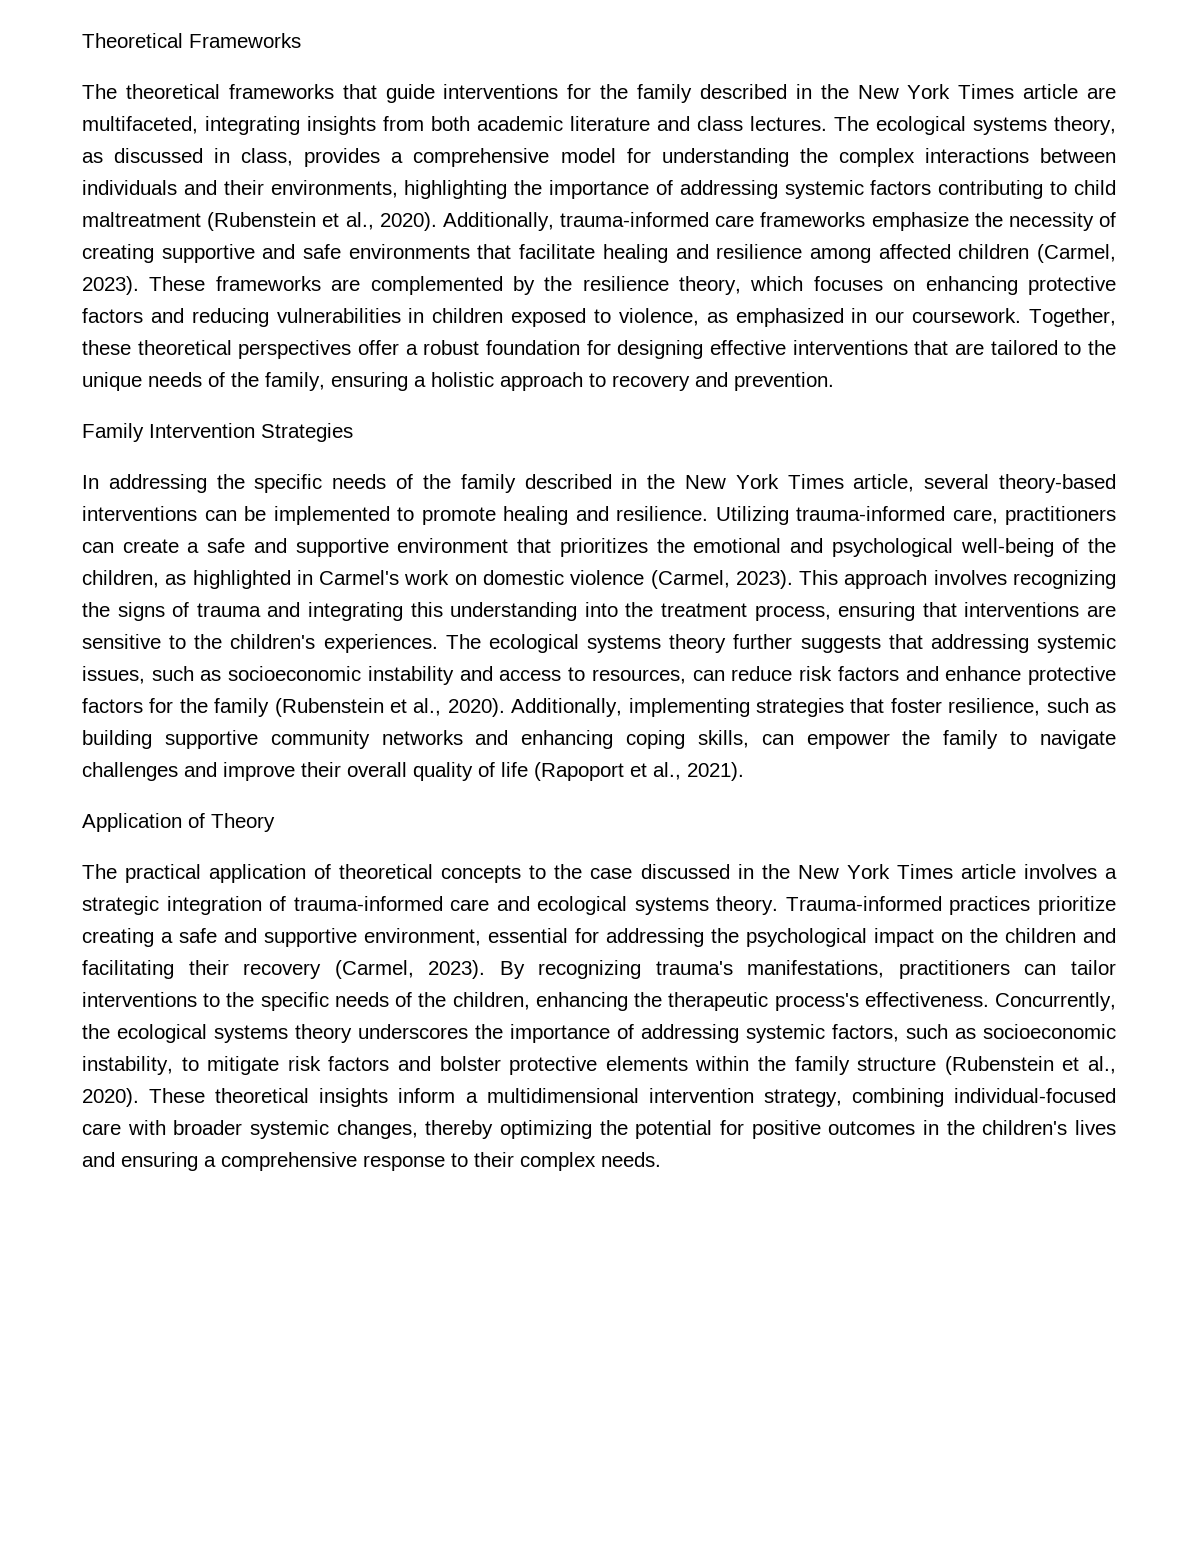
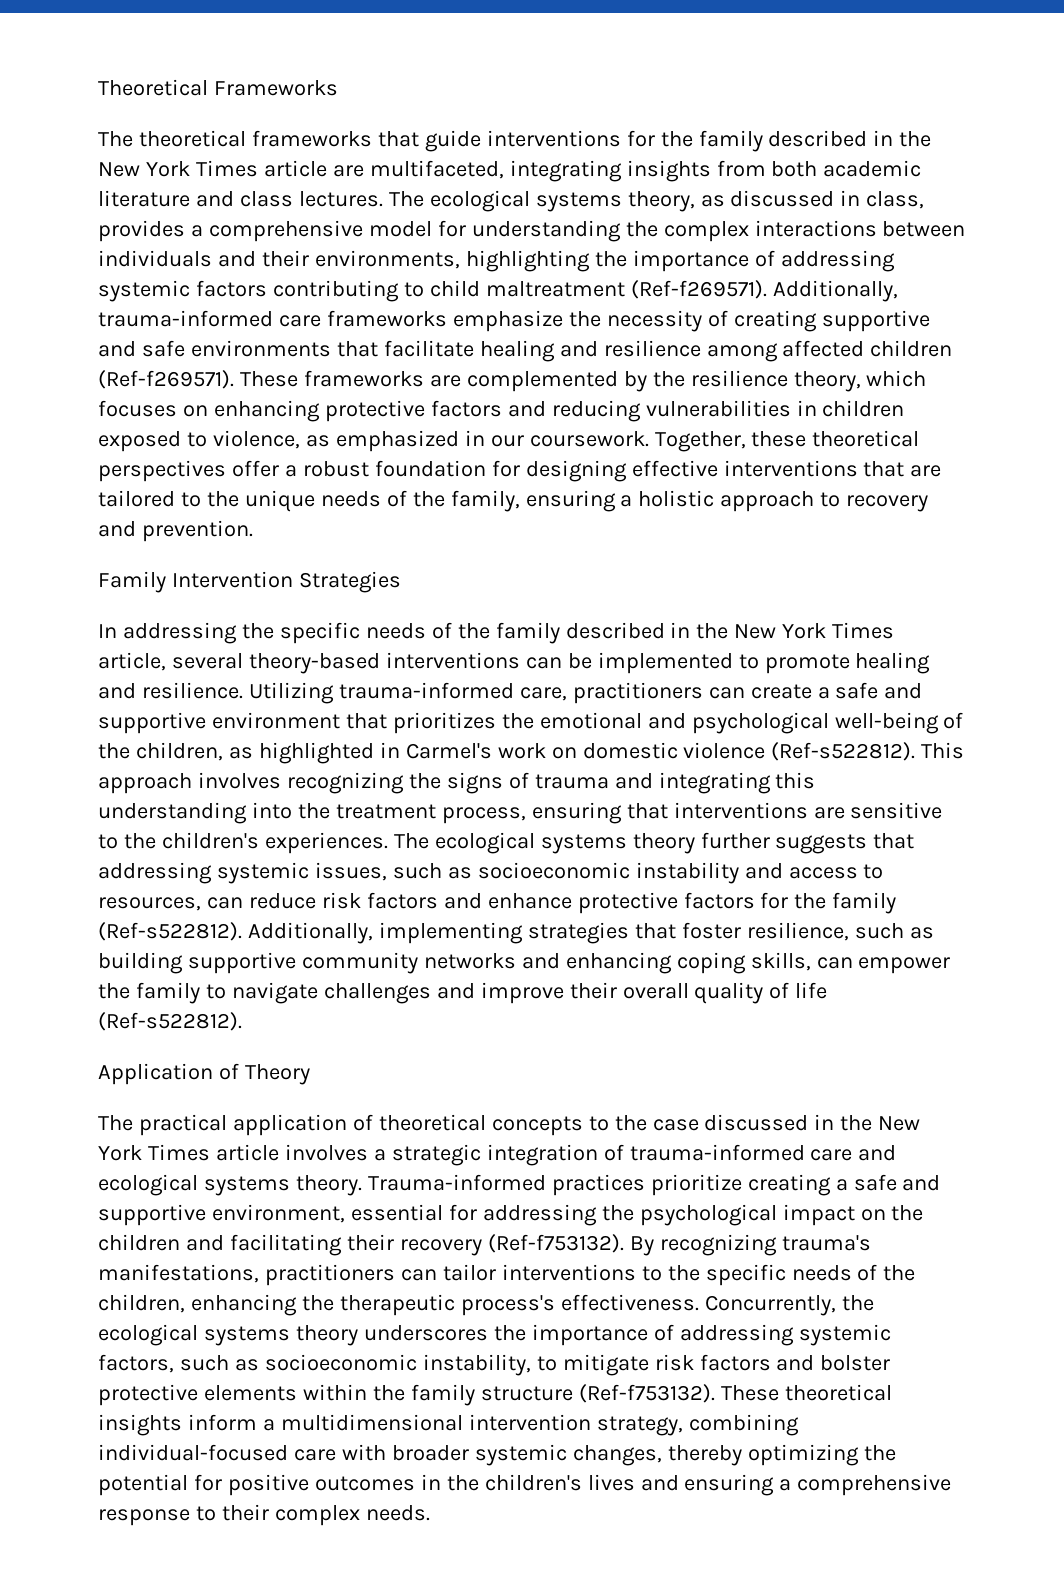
- The ecological systems theory, as discussed in class, provides a comprehensive model for understanding the complex interactions between individuals and their environments, highlighting the importance of addressing systemic factors contributing to child maltreatment (Rubenstein et al., 2020).
+ The ecological systems theory, as discussed in class, provides a comprehensive model for understanding the complex interactions between individuals and their environments, highlighting the importance of addressing systemic factors contributing to child maltreatment (Ref-f269571).
- Additionally, trauma-informed care frameworks emphasize the necessity of creating supportive and safe environments that facilitate healing and resilience among affected children (Carmel, 2023).
+ Additionally, trauma-informed care frameworks emphasize the necessity of creating supportive and safe environments that facilitate healing and resilience among affected children (Ref-f269571).
- Utilizing trauma-informed care, practitioners can create a safe and supportive environment that prioritizes the emotional and psychological well-being of the children, as highlighted in Carmel's work on domestic violence (Carmel, 2023).
+ Utilizing trauma-informed care, practitioners can create a safe and supportive environment that prioritizes the emotional and psychological well-being of the children, as highlighted in Carmel's work on domestic violence (Ref-s522812).
- The ecological systems theory further suggests that addressing systemic issues, such as socioeconomic instability and access to resources, can reduce risk factors and enhance protective factors for the family (Rubenstein et al., 2020).
+ The ecological systems theory further suggests that addressing systemic issues, such as socioeconomic instability and access to resources, can reduce risk factors and enhance protective factors for the family (Ref-s522812).
- Additionally, implementing strategies that foster resilience, such as building supportive community networks and enhancing coping skills, can empower the family to navigate challenges and improve their overall quality of life (Rapoport et al., 2021).
+ Additionally, implementing strategies that foster resilience, such as building supportive community networks and enhancing coping skills, can empower the family to navigate challenges and improve their overall quality of life (Ref-s522812).
- Trauma-informed practices prioritize creating a safe and supportive environment, essential for addressing the psychological impact on the children and facilitating their recovery (Carmel, 2023).
+ Trauma-informed practices prioritize creating a safe and supportive environment, essential for addressing the psychological impact on the children and facilitating their recovery (Ref-f753132).
- Concurrently, the ecological systems theory underscores the importance of addressing systemic factors, such as socioeconomic instability, to mitigate risk factors and bolster protective elements within the family structure (Rubenstein et al., 2020).
+ Concurrently, the ecological systems theory underscores the importance of addressing systemic factors, such as socioeconomic instability, to mitigate risk factors and bolster protective elements within the family structure (Ref-f753132).

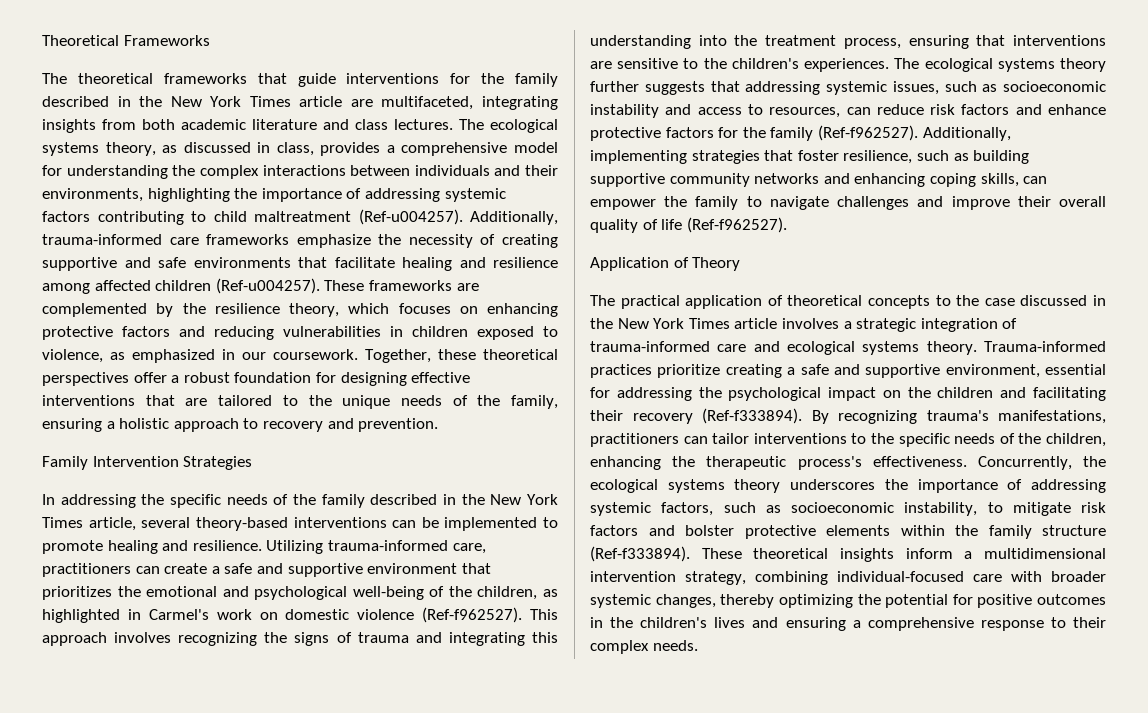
- The ecological systems theory, as discussed in class, provides a comprehensive model for understanding the complex interactions between individuals and their environments, highlighting the importance of addressing systemic factors contributing to child maltreatment (Ref-f269571).
+ The ecological systems theory, as discussed in class, provides a comprehensive model for understanding the complex interactions between individuals and their environments, highlighting the importance of addressing systemic factors contributing to child maltreatment (Ref-u004257).
- Additionally, trauma-informed care frameworks emphasize the necessity of creating supportive and safe environments that facilitate healing and resilience among affected children (Ref-f269571).
+ Additionally, trauma-informed care frameworks emphasize the necessity of creating supportive and safe environments that facilitate healing and resilience among affected children (Ref-u004257).
- Utilizing trauma-informed care, practitioners can create a safe and supportive environment that prioritizes the emotional and psychological well-being of the children, as highlighted in Carmel's work on domestic violence (Ref-s522812).
+ Utilizing trauma-informed care, practitioners can create a safe and supportive environment that prioritizes the emotional and psychological well-being of the children, as highlighted in Carmel's work on domestic violence (Ref-f962527).
- The ecological systems theory further suggests that addressing systemic issues, such as socioeconomic instability and access to resources, can reduce risk factors and enhance protective factors for the family (Ref-s522812).
+ The ecological systems theory further suggests that addressing systemic issues, such as socioeconomic instability and access to resources, can reduce risk factors and enhance protective factors for the family (Ref-f962527).
- Additionally, implementing strategies that foster resilience, such as building supportive community networks and enhancing coping skills, can empower the family to navigate challenges and improve their overall quality of life (Ref-s522812).
+ Additionally, implementing strategies that foster resilience, such as building supportive community networks and enhancing coping skills, can empower the family to navigate challenges and improve their overall quality of life (Ref-f962527).
- Trauma-informed practices prioritize creating a safe and supportive environment, essential for addressing the psychological impact on the children and facilitating their recovery (Ref-f753132).
+ Trauma-informed practices prioritize creating a safe and supportive environment, essential for addressing the psychological impact on the children and facilitating their recovery (Ref-f333894).
- Concurrently, the ecological systems theory underscores the importance of addressing systemic factors, such as socioeconomic instability, to mitigate risk factors and bolster protective elements within the family structure (Ref-f753132).
+ Concurrently, the ecological systems theory underscores the importance of addressing systemic factors, such as socioeconomic instability, to mitigate risk factors and bolster protective elements within the family structure (Ref-f333894).

